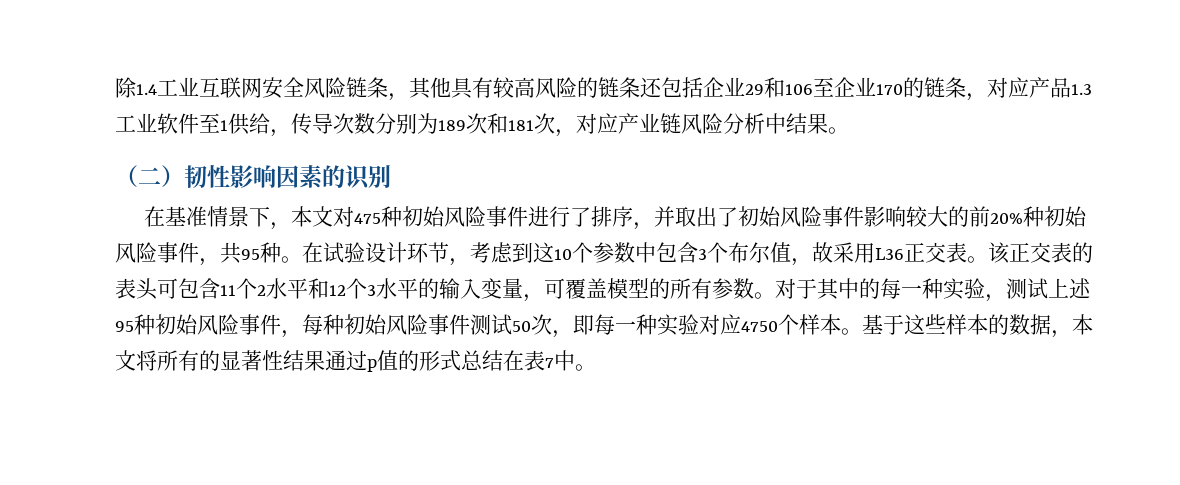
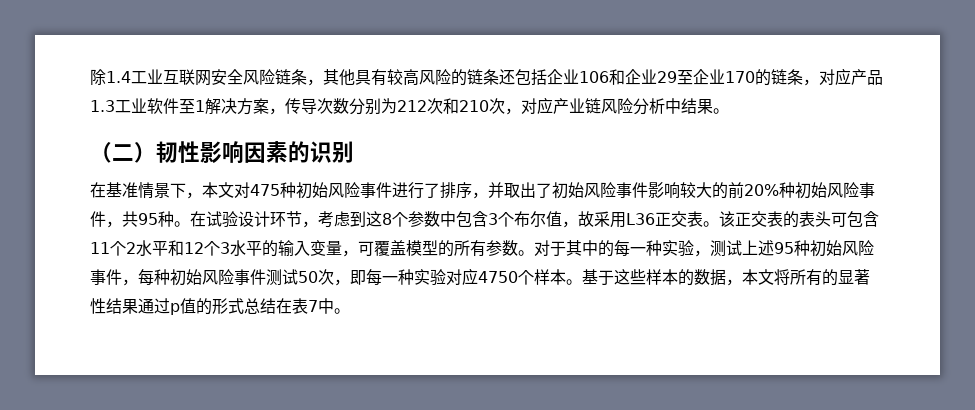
- 除1.4工业互联网安全风险链条，其他具有较高风险的链条还包括企业29和106至企业170的链条，对应产品1.3工业软件至1供给，传导次数分别为189次和181次，对应产业链风险分析中结果。
+ 除1.4工业互联网安全风险链条，其他具有较高风险的链条还包括企业106和企业29至企业170的链条，对应产品1.3工业软件至1解决方案，传导次数分别为212次和210次，对应产业链风险分析中结果。
- 在试验设计环节，考虑到这10个参数中包含3个布尔值，故采用L36正交表。
+ 在试验设计环节，考虑到这8个参数中包含3个布尔值，故采用L36正交表。

